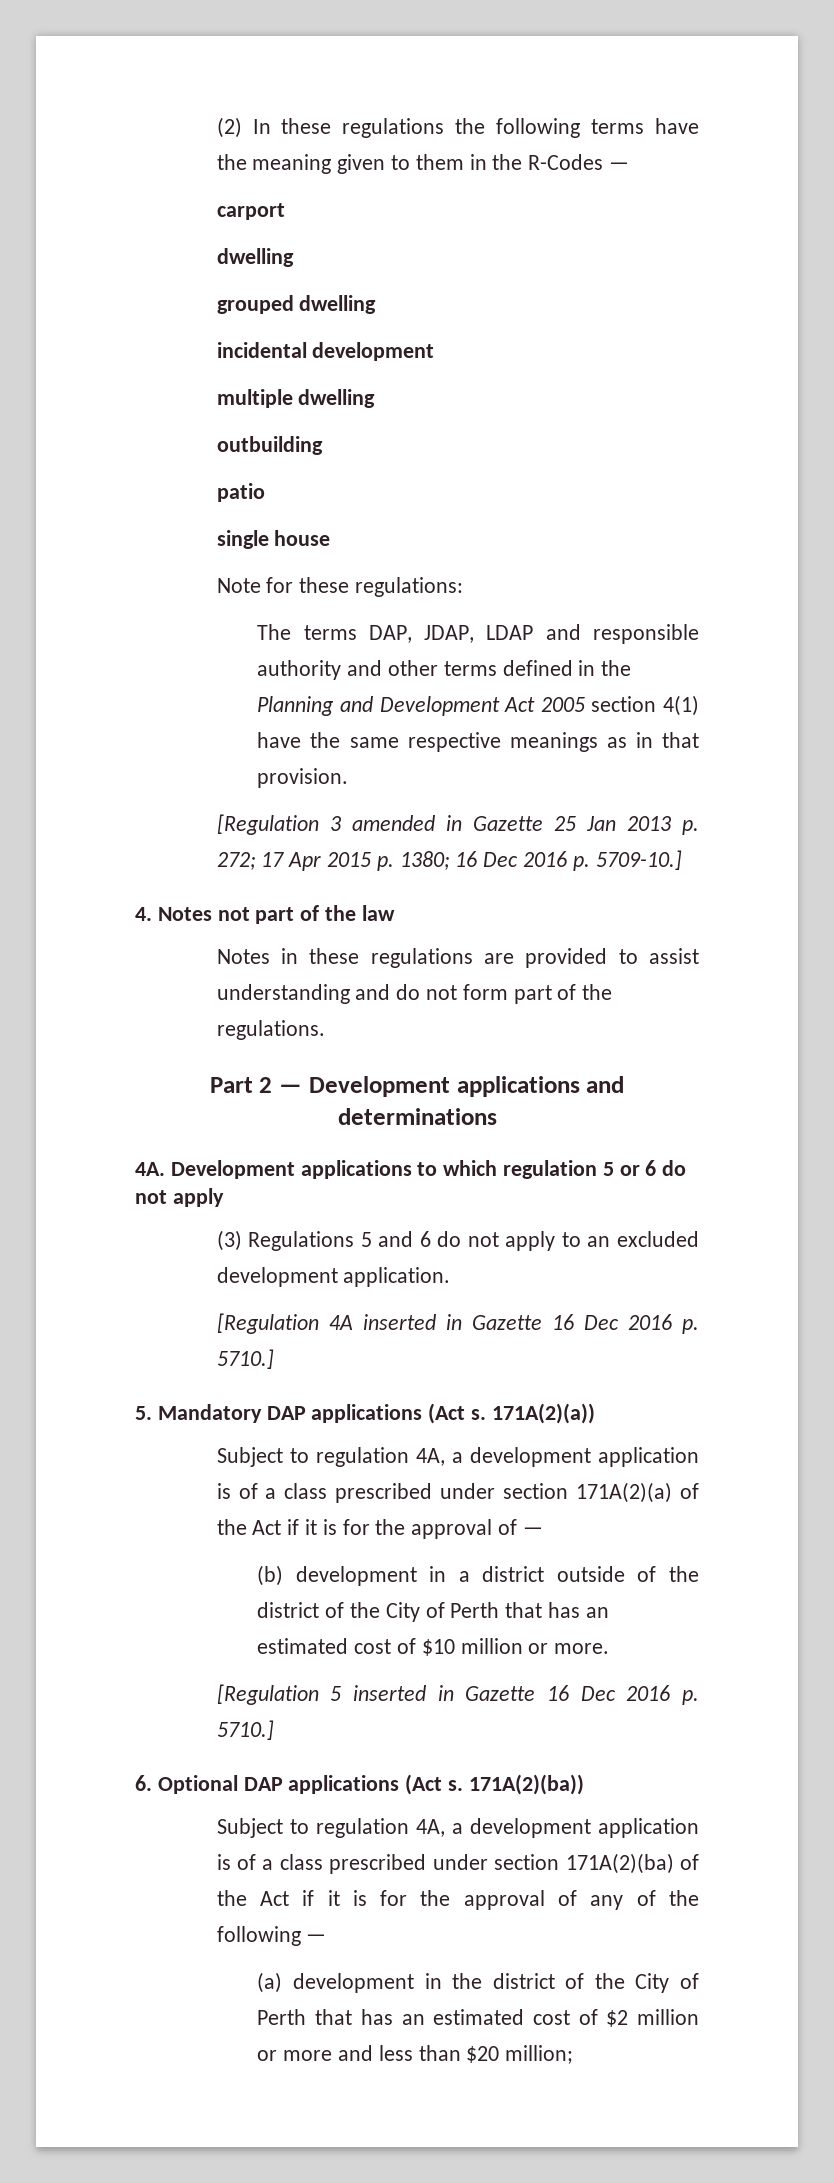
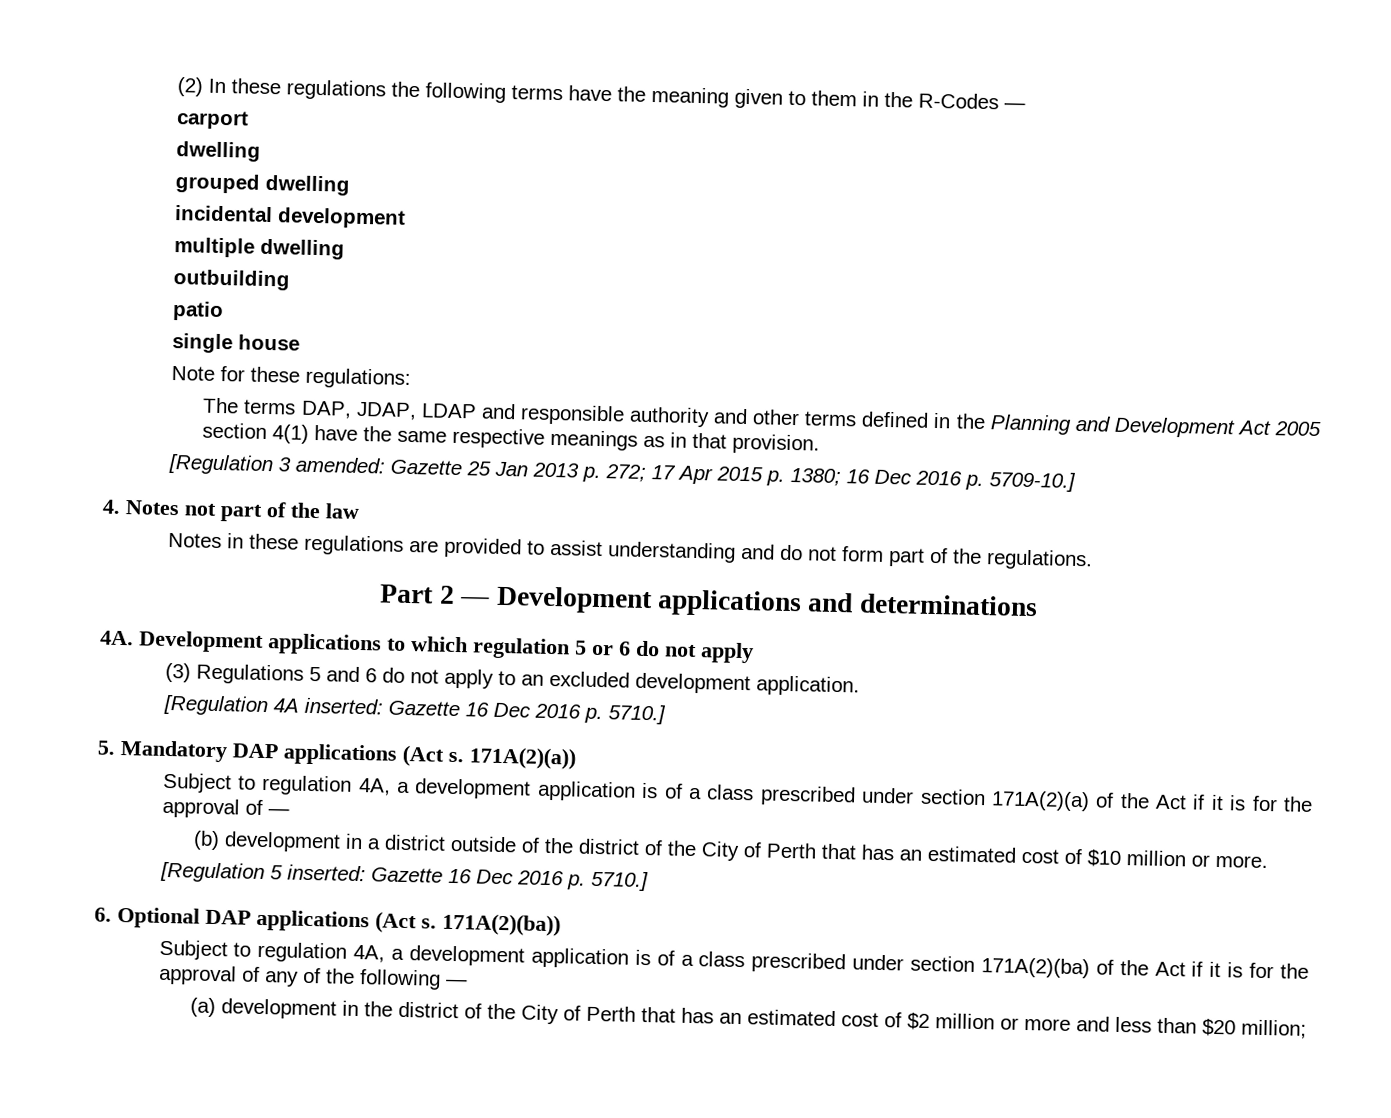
- [Regulation 3 amended in Gazette 25 Jan 2013 p. 272; 17 Apr 2015 p. 1380; 16 Dec 2016 p. 5709-10.]
+ [Regulation 3 amended: Gazette 25 Jan 2013 p. 272; 17 Apr 2015 p. 1380; 16 Dec 2016 p. 5709-10.]
- [Regulation 4A inserted in Gazette 16 Dec 2016 p. 5710.]
+ [Regulation 4A inserted: Gazette 16 Dec 2016 p. 5710.]
- [Regulation 5 inserted in Gazette 16 Dec 2016 p. 5710.]
+ [Regulation 5 inserted: Gazette 16 Dec 2016 p. 5710.]

